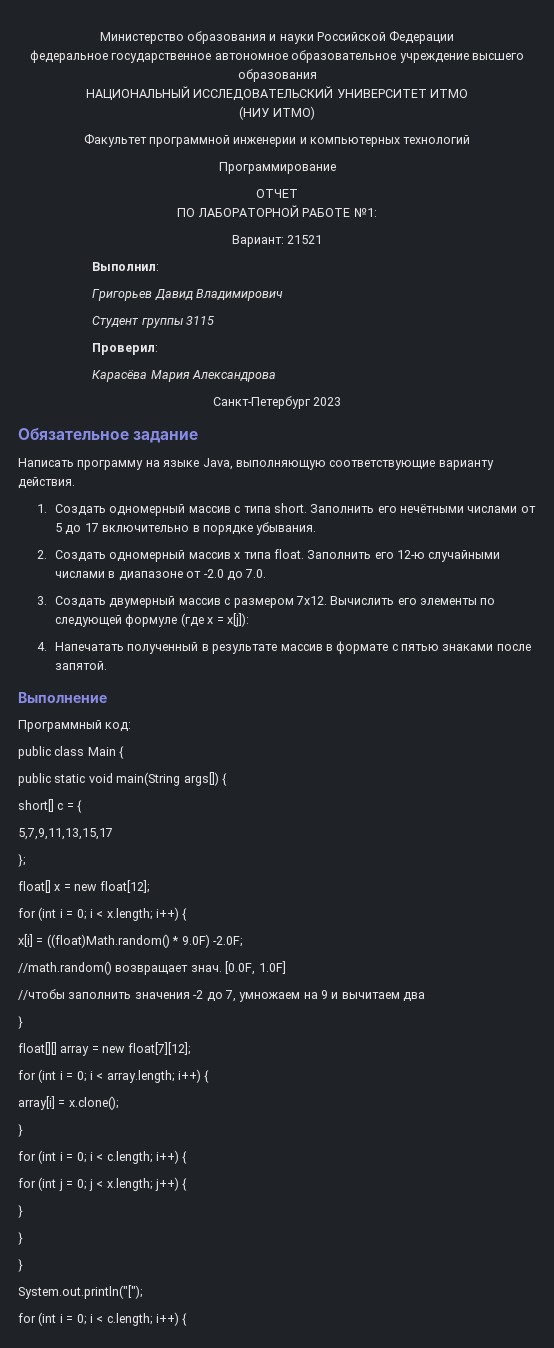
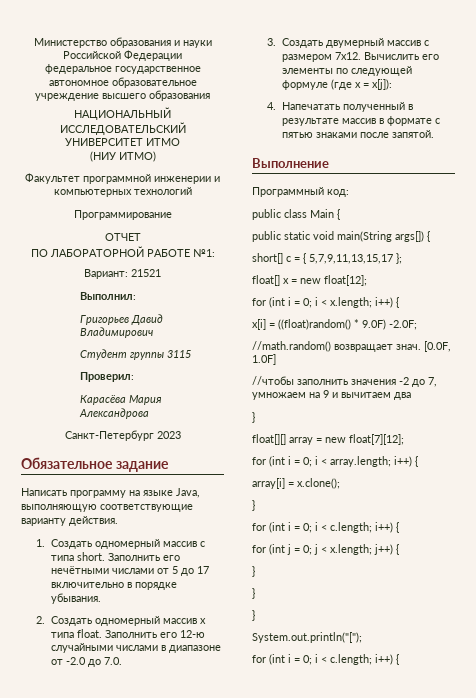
- short[] c = {
- 5,7,9,11,13,15,17
- };
+ short[] c = { 5,7,9,11,13,15,17 };
- x[i] = ((float)Math.random() * 9.0F) -2.0F;
+ x[i] = ((float)random() * 9.0F) -2.0F;

